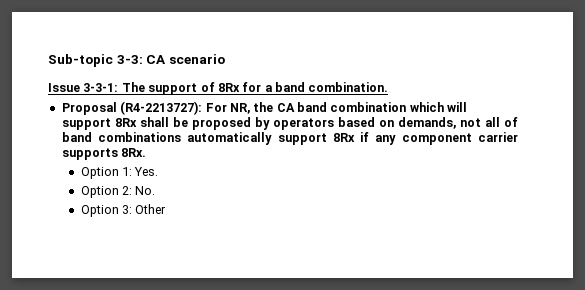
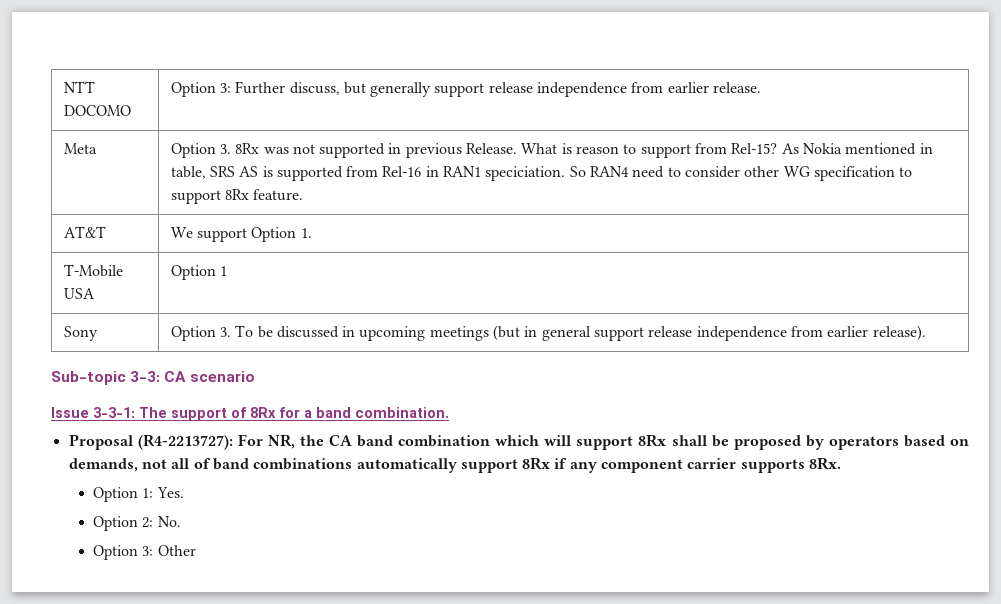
+ NTT DOCOMO | Option 3: Further discuss, but generally support release independence from earlier release.
+ Meta | Option 3. 8Rx was not supported in previous Release. What is reason to support from Rel-15? As Nokia mentioned in table, SRS AS is supported from Rel-16 in RAN1 speciciation. So RAN4 need to consider other WG specification to support 8Rx feature.
+ AT&T | We support Option 1.
+ T-Mobile USA | Option 1
+ Sony | Option 3. To be discussed in upcoming meetings (but in general support release independence from earlier release).

